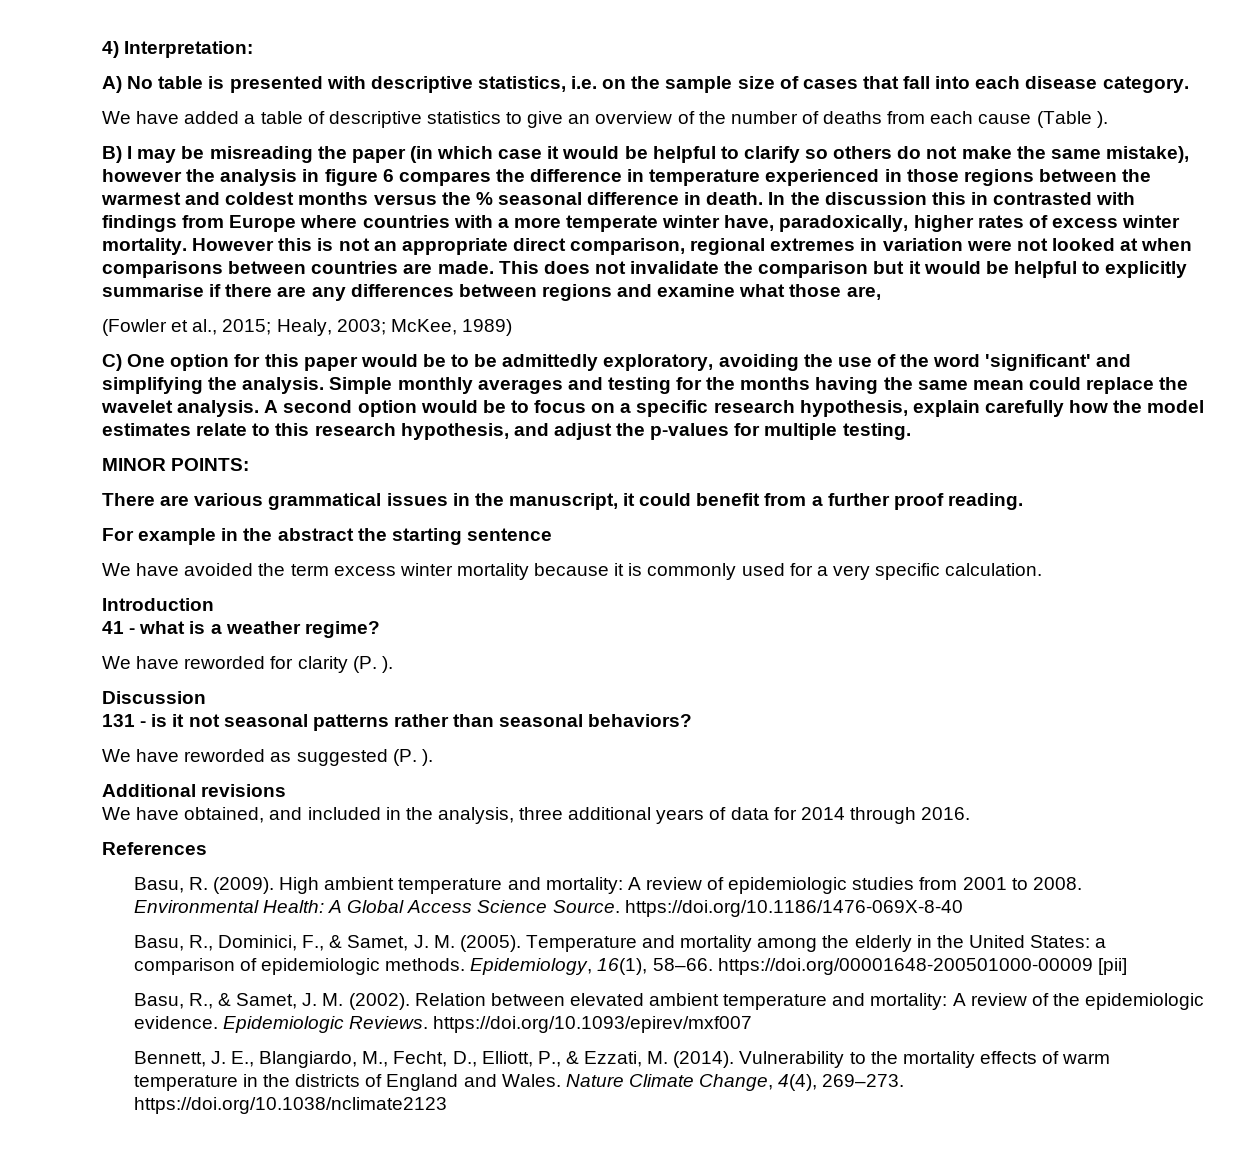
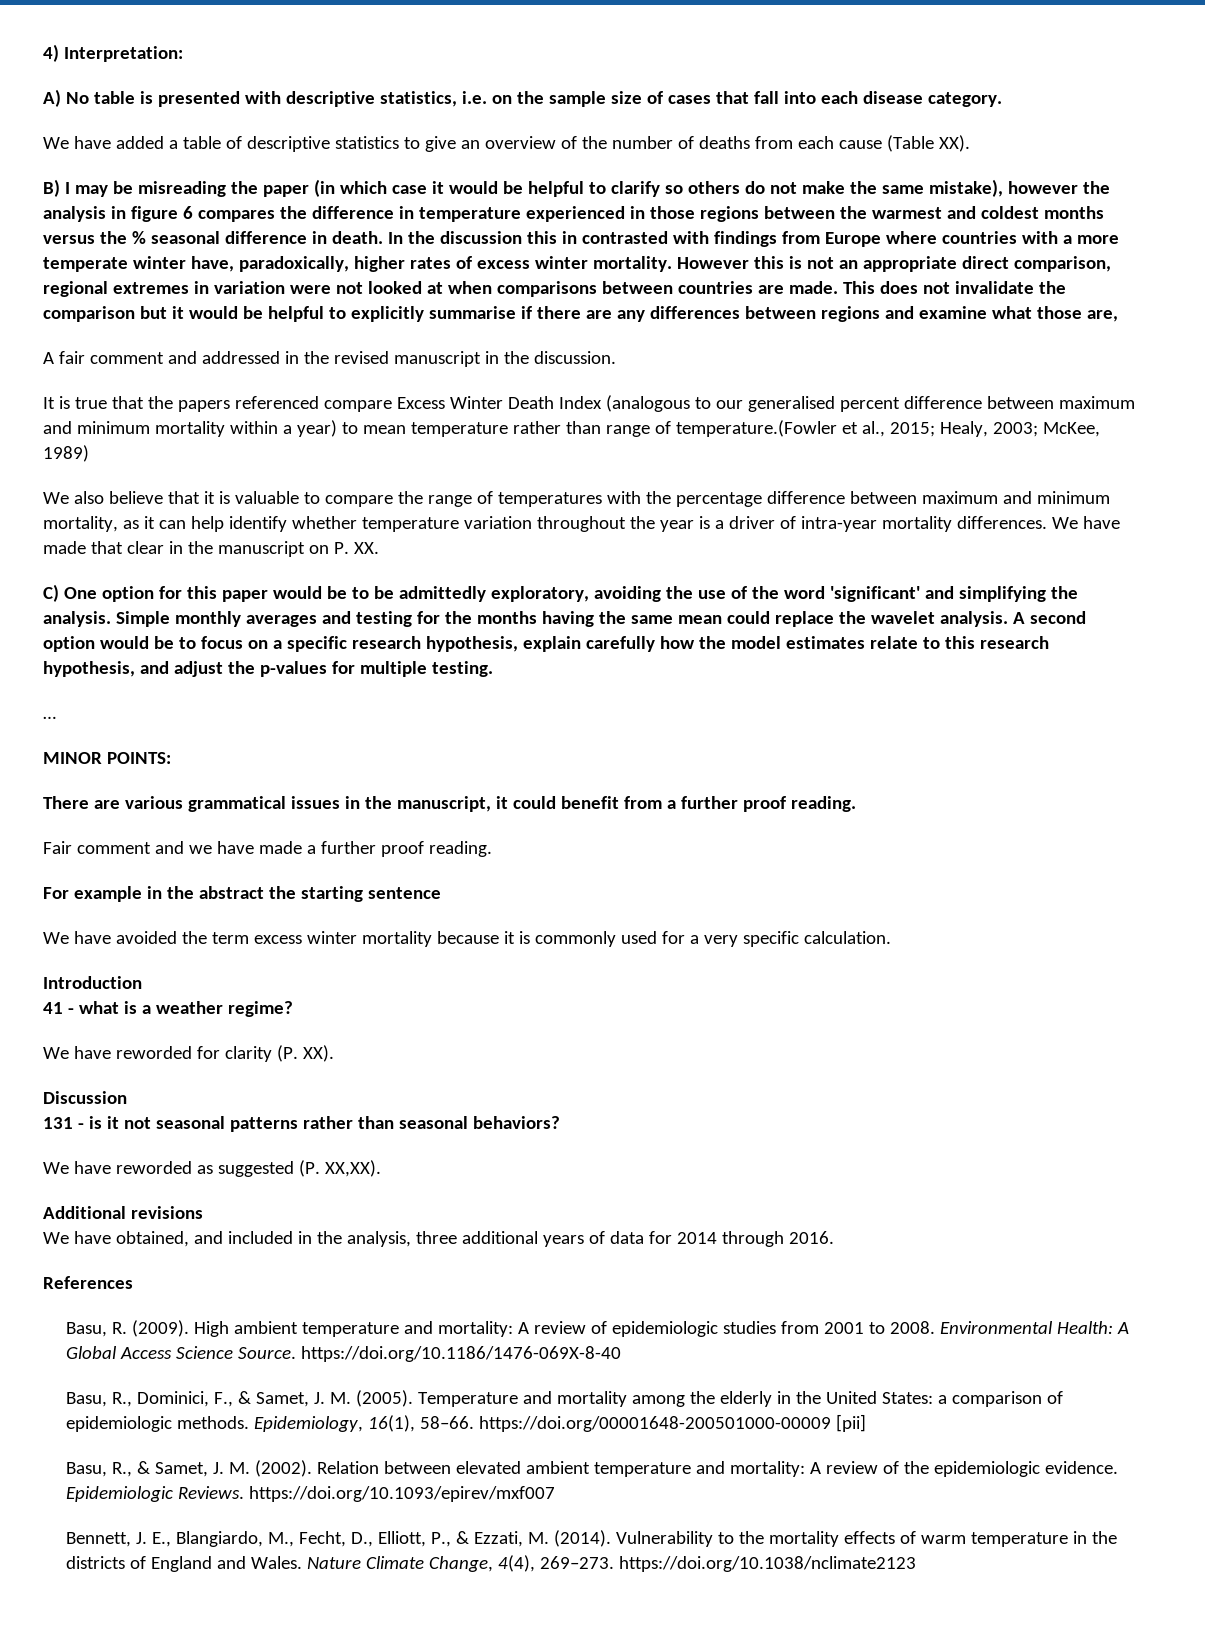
- We have added a table of descriptive statistics to give an overview of the number of deaths from each cause (Table ).
+ We have added a table of descriptive statistics to give an overview of the number of deaths from each cause (Table XX).
- (Fowler et al., 2015; Healy, 2003; McKee, 1989)
+ A fair comment and addressed in the revised manuscript in the discussion.
+ It is true that the papers referenced compare Excess Winter Death Index (analogous to our generalised percent difference between maximum and minimum mortality within a year) to mean temperature rather than range of temperature.(Fowler et al., 2015; Healy, 2003; McKee, 1989)
+ We also believe that it is valuable to compare the range of temperatures with the percentage difference between maximum and minimum mortality, as it can help identify whether temperature variation throughout the year is a driver of intra-year mortality differences. We have made that clear in the manuscript on P. XX.
+ …
+ Fair comment and we have made a further proof reading.
- We have reworded for clarity (P. ).
+ We have reworded for clarity (P. XX).
- We have reworded as suggested (P. ).
+ We have reworded as suggested (P. XX,XX).

